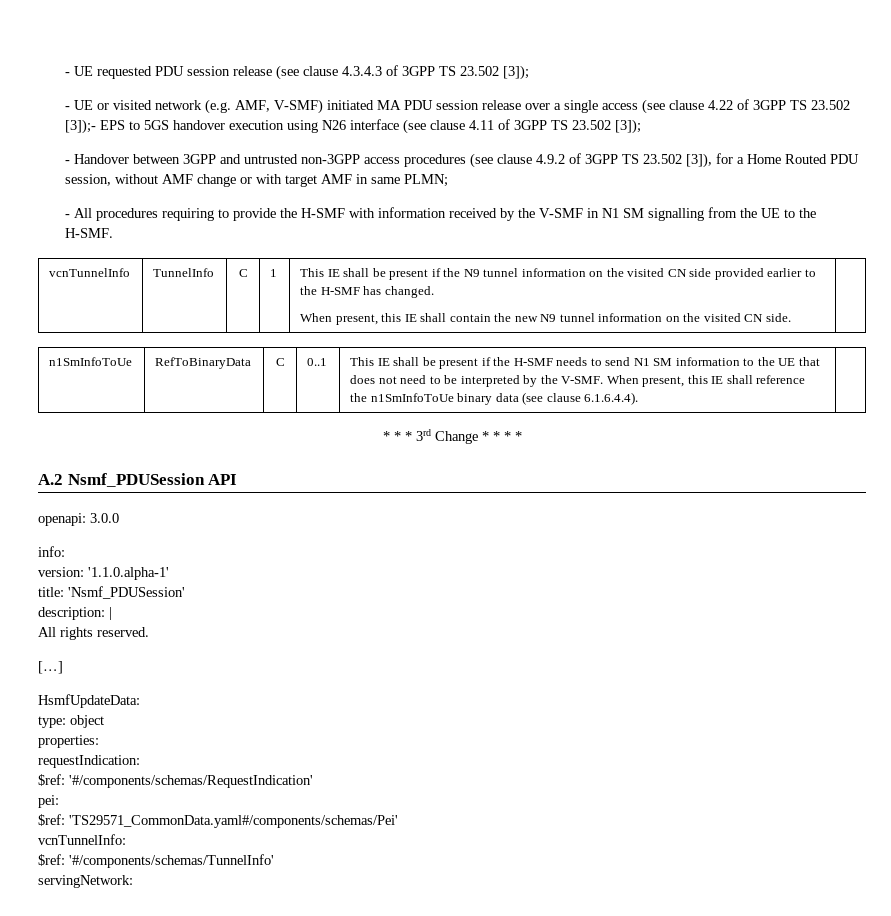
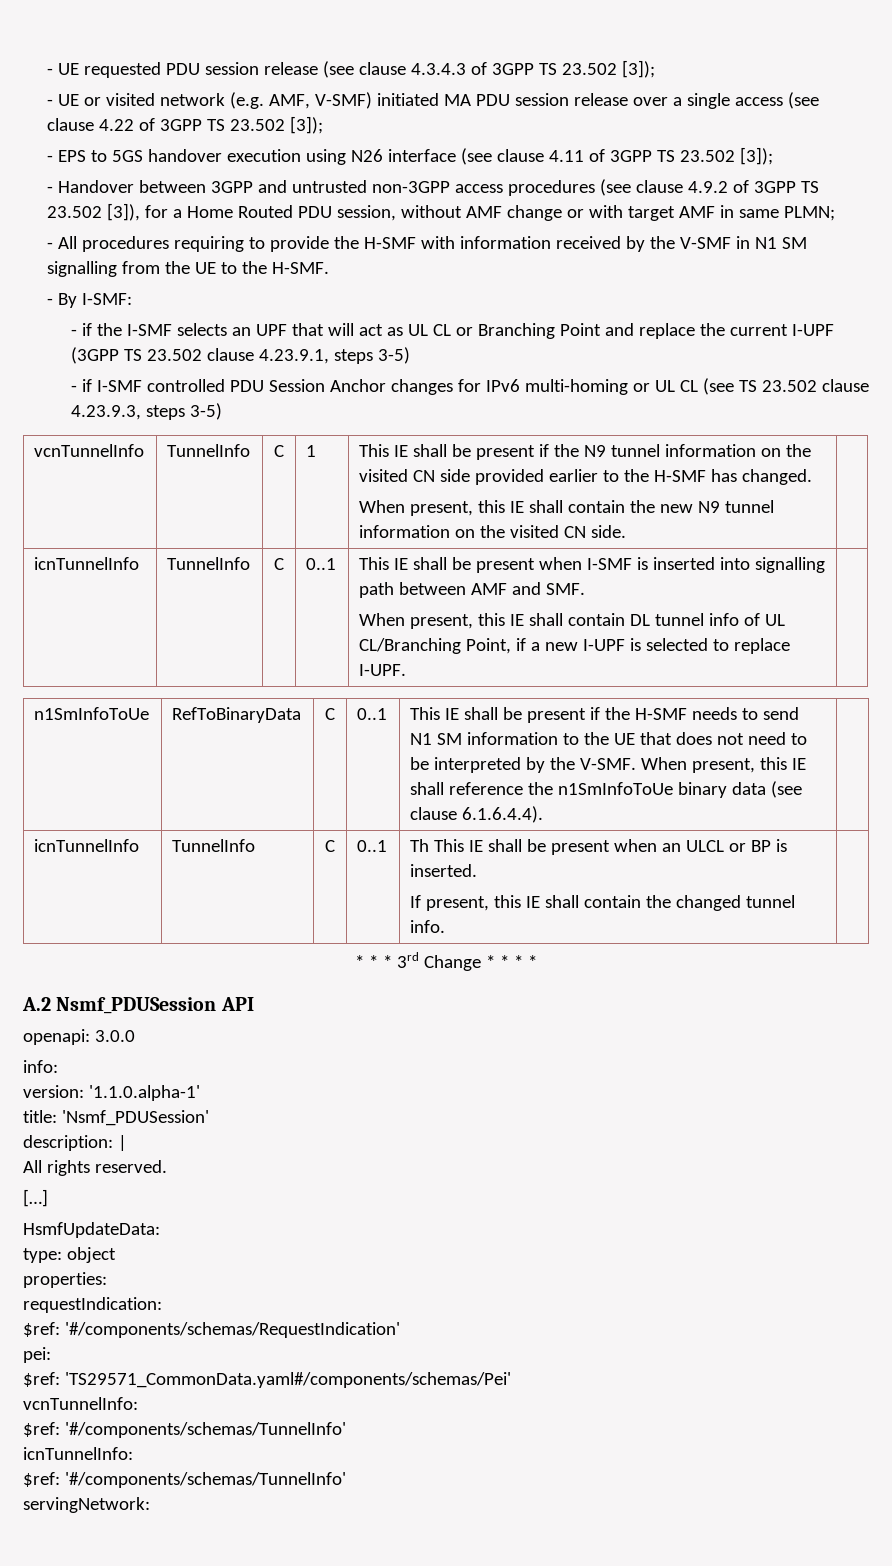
- - UE or visited network (e.g. AMF, V-SMF) initiated MA PDU session release over a single access (see clause 4.22 of 3GPP TS 23.502 [3]);- EPS to 5GS handover execution using N26 interface (see clause 4.11 of 3GPP TS 23.502 [3]);
+ - UE or visited network (e.g. AMF, V-SMF) initiated MA PDU session release over a single access (see clause 4.22 of 3GPP TS 23.502 [3]);
+ - EPS to 5GS handover execution using N26 interface (see clause 4.11 of 3GPP TS 23.502 [3]);
+ - By I-SMF:
+ - if the I-SMF selects an UPF that will act as UL CL or Branching Point and replace the current I-UPF (3GPP TS 23.502 clause 4.23.9.1, steps 3-5)
+ - if I-SMF controlled PDU Session Anchor changes for IPv6 multi-homing or UL CL (see TS 23.502 clause 4.23.9.3, steps 3-5)
+ icnTunnelInfo | TunnelInfo | C | 0..1 | This IE shall be present when I-SMF is inserted into signalling path between AMF and SMF.
+ When present, this IE shall contain DL tunnel info of UL CL/Branching Point, if a new I-UPF is selected to replace I-UPF.
+ icnTunnelInfo | TunnelInfo | C | 0..1 | Th This IE shall be present when an ULCL or BP is inserted.
+ If present, this IE shall contain the changed tunnel info. |
+ icnTunnelInfo:
+ $ref: '#/components/schemas/TunnelInfo'

